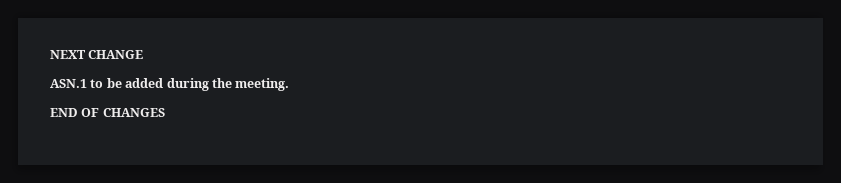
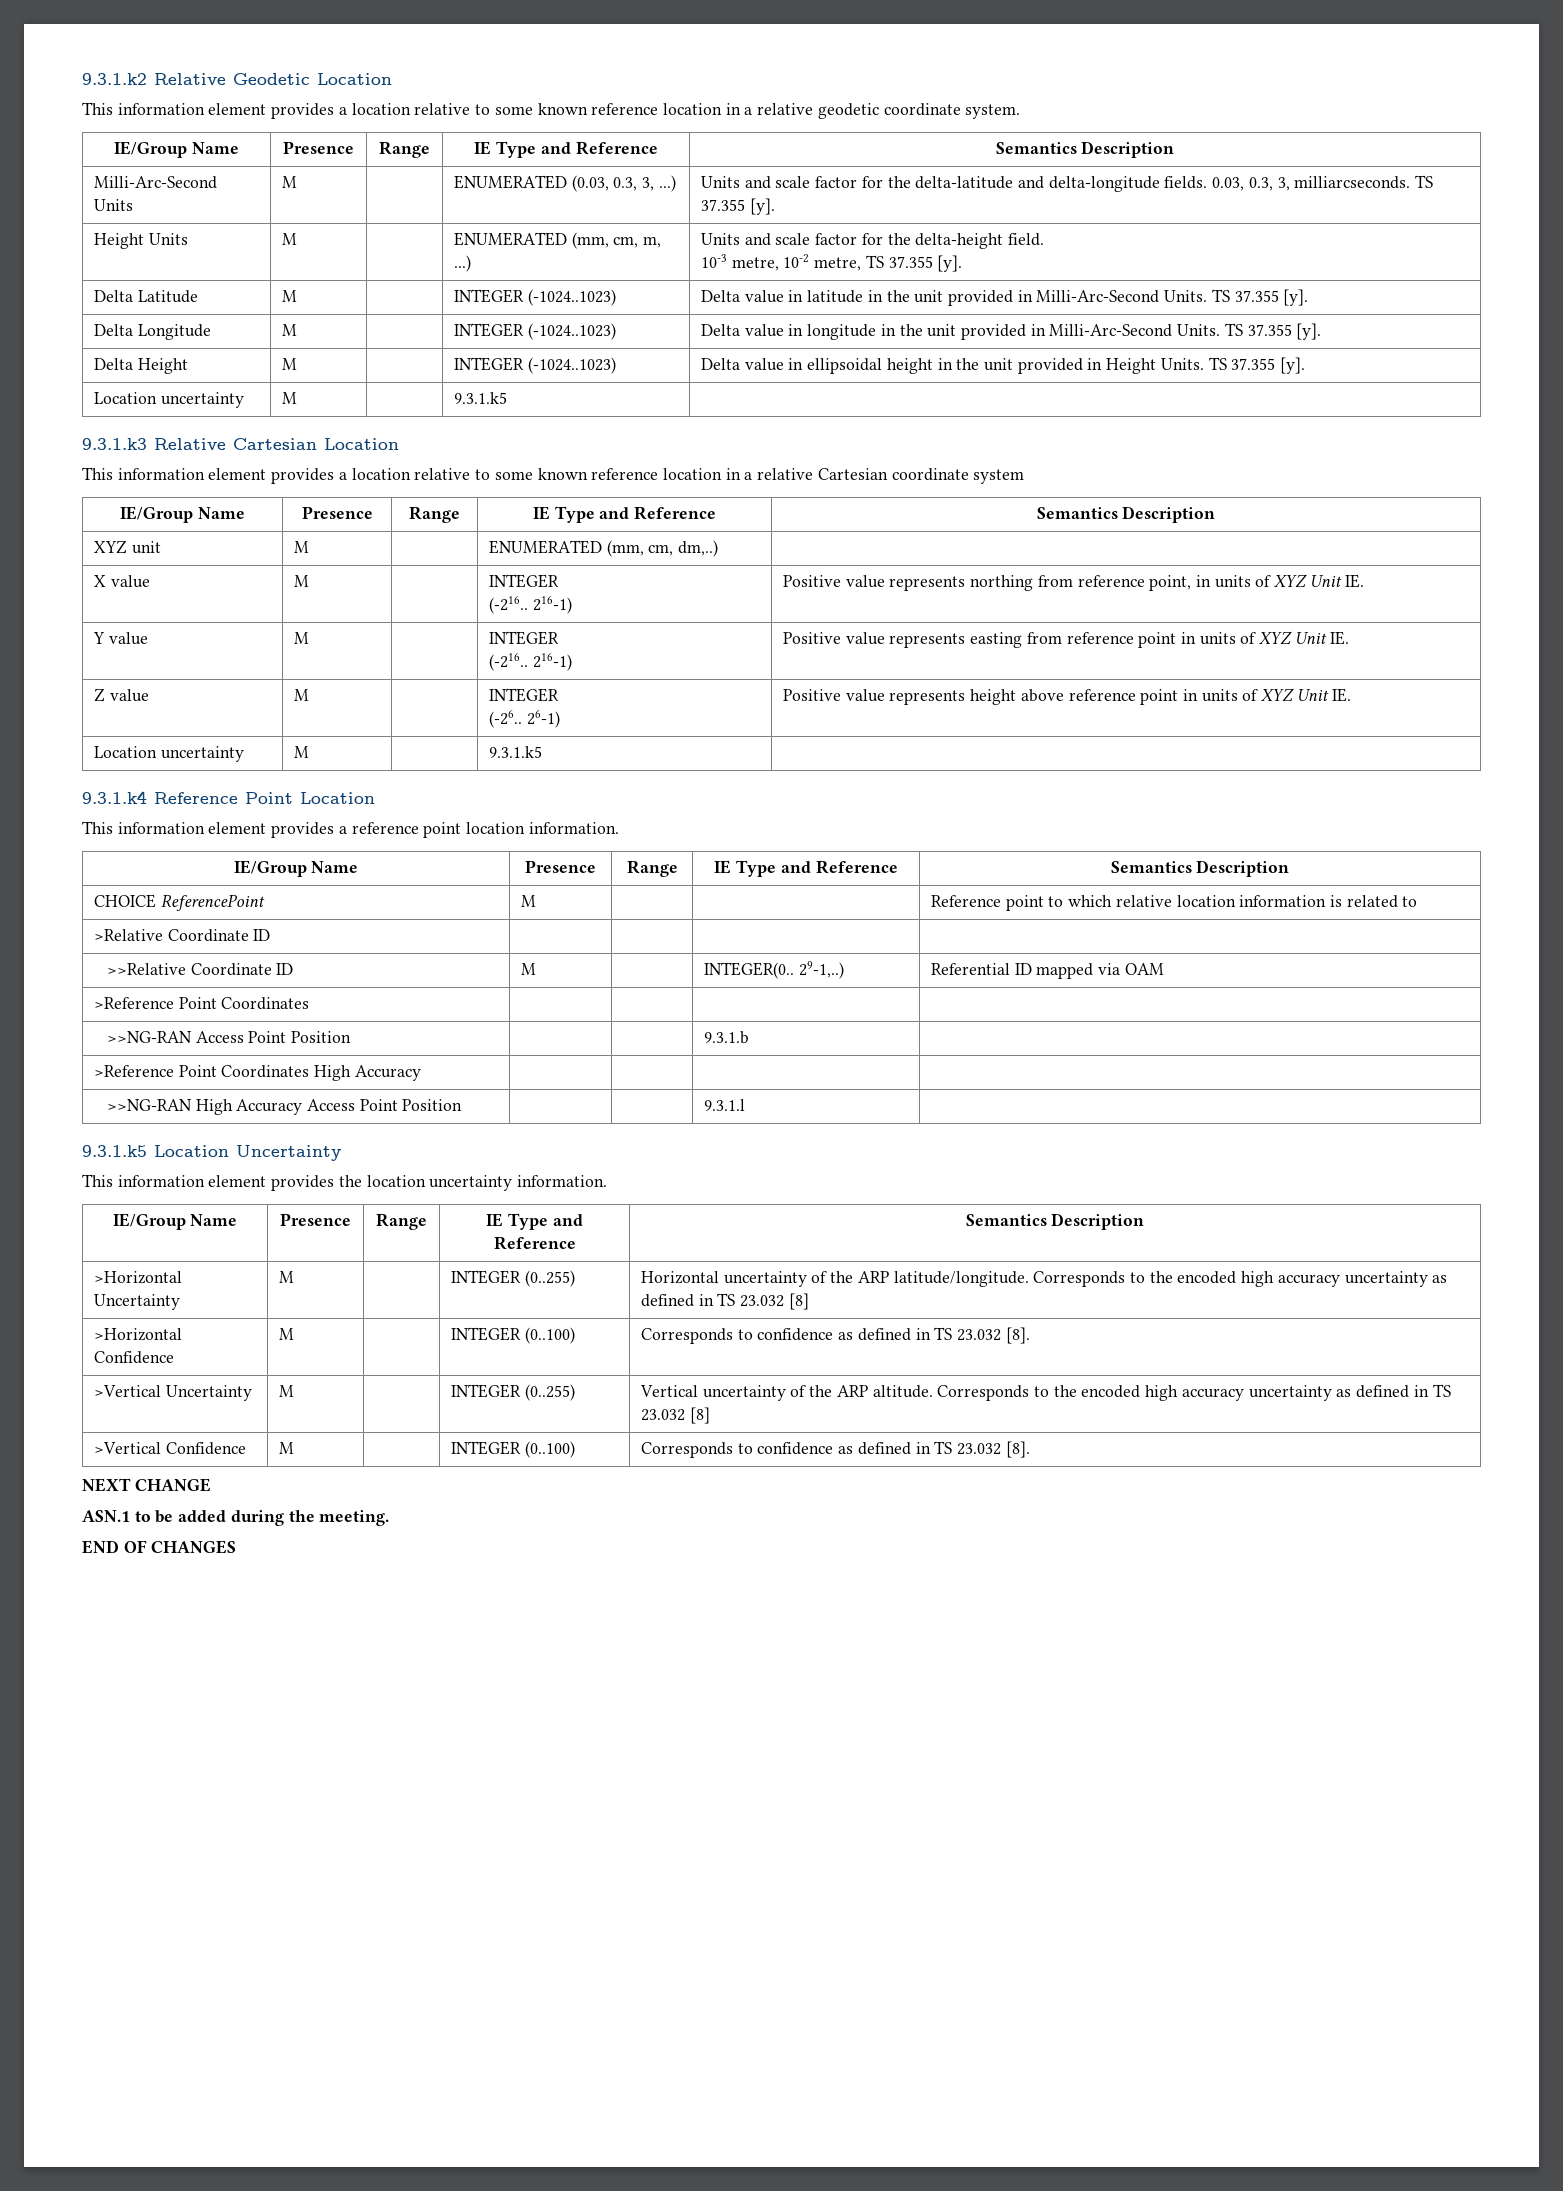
+ 9.3.1.k2 Relative Geodetic Location
+ This information element provides a location relative to some known reference location in a relative geodetic coordinate system.
+ IE/Group Name | Presence | Range | IE Type and Reference | Semantics Description
+ Milli-Arc-Second Units | M | | ENUMERATED (0.03, 0.3, 3, ...) | Units and scale factor for the delta-latitude and delta-longitude fields. 0.03, 0.3, 3, milliarcseconds. TS 37.355 [y].
+ Height Units | M | | ENUMERATED (mm, cm, m, ...) | Units and scale factor for the delta-height field.
+ 10-3 metre, 10-2 metre, TS 37.355 [y].
+ Delta Latitude | M | | INTEGER (-1024..1023) | Delta value in latitude in the unit provided in Milli-Arc-Second Units. TS 37.355 [y].
+ Delta Longitude | M | | INTEGER (-1024..1023) | Delta value in longitude in the unit provided in Milli-Arc-Second Units. TS 37.355 [y].
+ Delta Height | M | | INTEGER (-1024..1023) | Delta value in ellipsoidal height in the unit provided in Height Units. TS 37.355 [y].
+ Location uncertainty | M | | 9.3.1.k5 |
+ 9.3.1.k3 Relative Cartesian Location
+ This information element provides a location relative to some known reference location in a relative Cartesian coordinate system
+ IE/Group Name | Presence | Range | IE Type and Reference | Semantics Description
+ XYZ unit | M | | ENUMERATED (mm, cm, dm,..) |
+ X value | M | | INTEGER
+ (-216.. 216-1) | Positive value represents northing from reference point, in units of XYZ Unit IE.
+ Y value | M | | INTEGER
+ (-216.. 216-1) | Positive value represents easting from reference point in units of XYZ Unit IE.
+ Z value | M | | INTEGER
+ (-26.. 26-1) | Positive value represents height above reference point in units of XYZ Unit IE.
+ Location uncertainty | M | | 9.3.1.k5 |
+ 9.3.1.k4 Reference Point Location
+ This information element provides a reference point location information.
+ IE/Group Name | Presence | Range | IE Type and Reference | Semantics Description
+ CHOICE ReferencePoint | M | | | Reference point to which relative location information is related to
+ >Relative Coordinate ID | | | |
+ >>Relative Coordinate ID | M | | INTEGER(0.. 29-1,..) | Referential ID mapped via OAM
+ >Reference Point Coordinates | | | |
+ >>NG-RAN Access Point Position | | | 9.3.1.b |
+ >Reference Point Coordinates High Accuracy | | | |
+ >>NG-RAN High Accuracy Access Point Position | | | 9.3.1.l |
+ 9.3.1.k5 Location Uncertainty
+ This information element provides the location uncertainty information.
+ IE/Group Name | Presence | Range | IE Type and Reference | Semantics Description
+ >Horizontal Uncertainty | M | | INTEGER (0..255) | Horizontal uncertainty of the ARP latitude/longitude. Corresponds to the encoded high accuracy uncertainty as defined in TS 23.032 [8]
+ >Horizontal Confidence | M | | INTEGER (0..100) | Corresponds to confidence as defined in TS 23.032 [8].
+ >Vertical Uncertainty | M | | INTEGER (0..255) | Vertical uncertainty of the ARP altitude. Corresponds to the encoded high accuracy uncertainty as defined in TS 23.032 [8]
+ >Vertical Confidence | M | | INTEGER (0..100) | Corresponds to confidence as defined in TS 23.032 [8].

